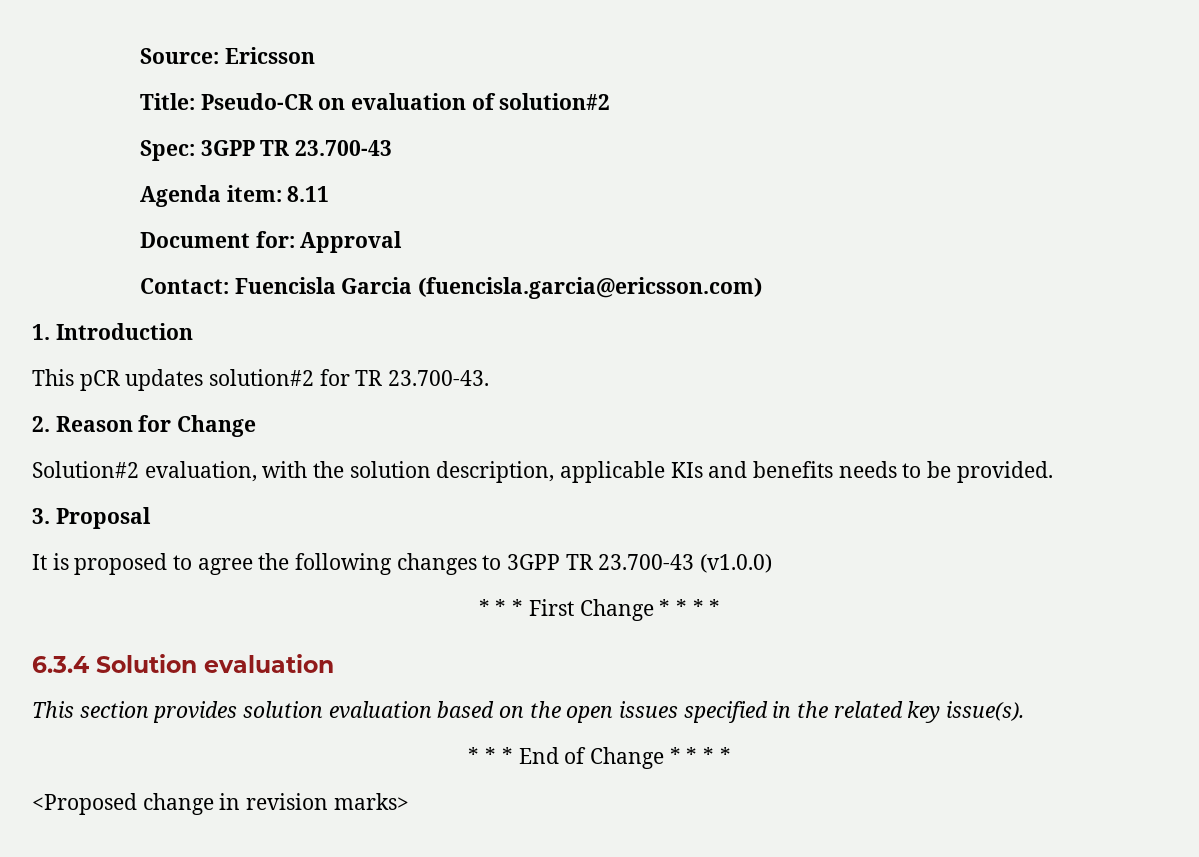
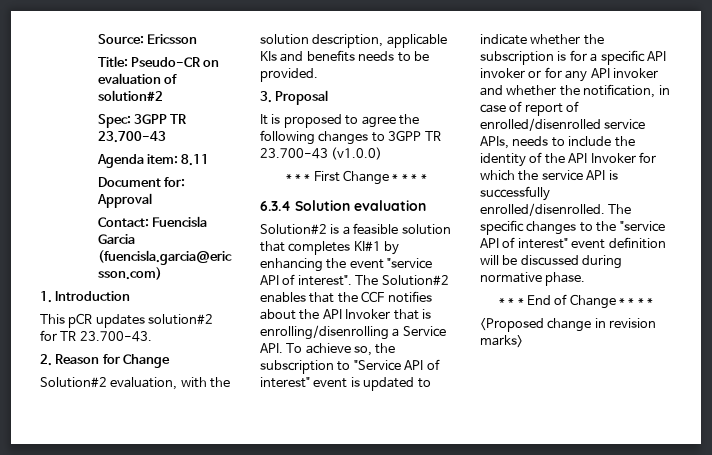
- This section provides solution evaluation based on the open issues specified in the related key issue(s).
+ Solution#2 is a feasible solution that completes KI#1 by enhancing the event "service API of interest". The Solution#2 enables that the CCF notifies about the API Invoker that is enrolling/disenrolling a Service API. To achieve so, the subscription to "Service API of interest" event is updated to indicate whether the subscription is for a specific API invoker or for any API invoker and whether the notification, in case of report of enrolled/disenrolled service APIs, needs to include the identity of the API Invoker for which the service API is successfully enrolled/disenrolled. The specific changes to the "service API of interest" event definition will be discussed during normative phase.

